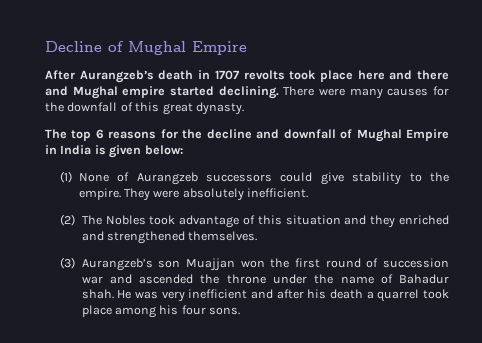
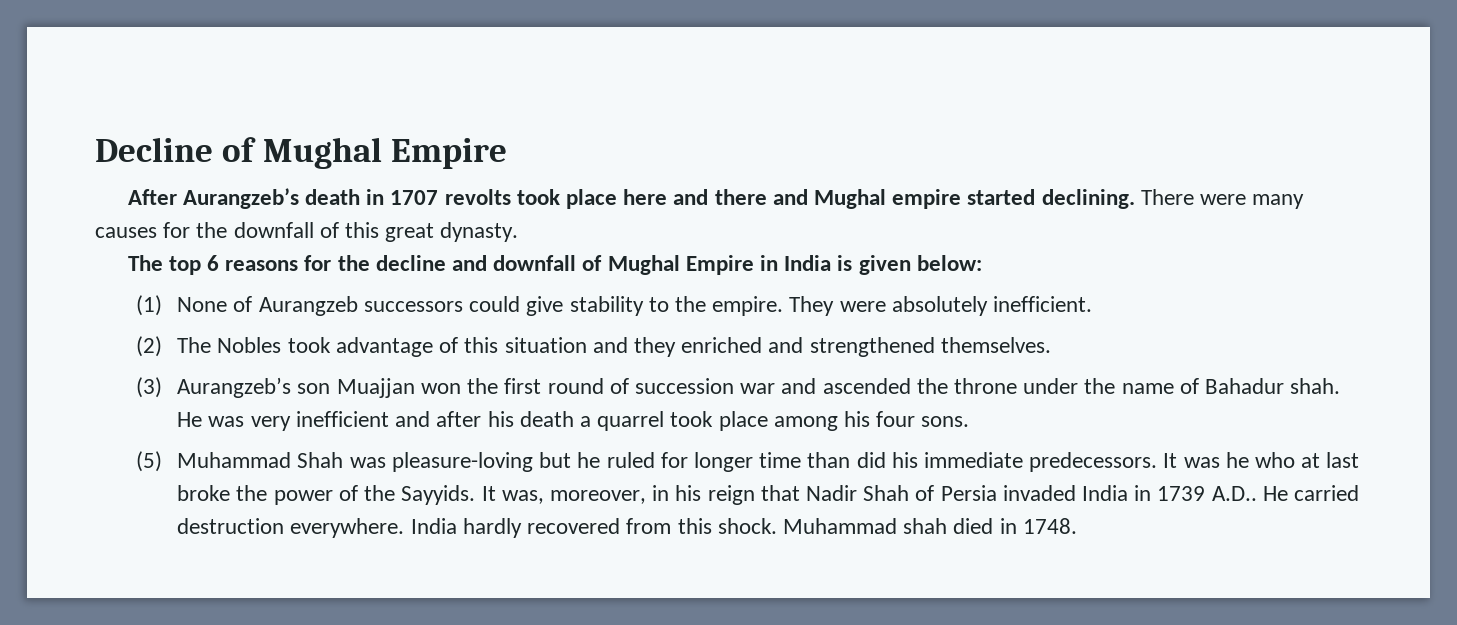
+ (5) Muhammad Shah was pleasure-loving but he ruled for longer time than did his immediate predecessors. It was he who at last broke the power of the Sayyids. It was, moreover, in his reign that Nadir Shah of Persia invaded India in 1739 A.D.. He carried destruction everywhere. India hardly recovered from this shock. Muhammad shah died in 1748.

